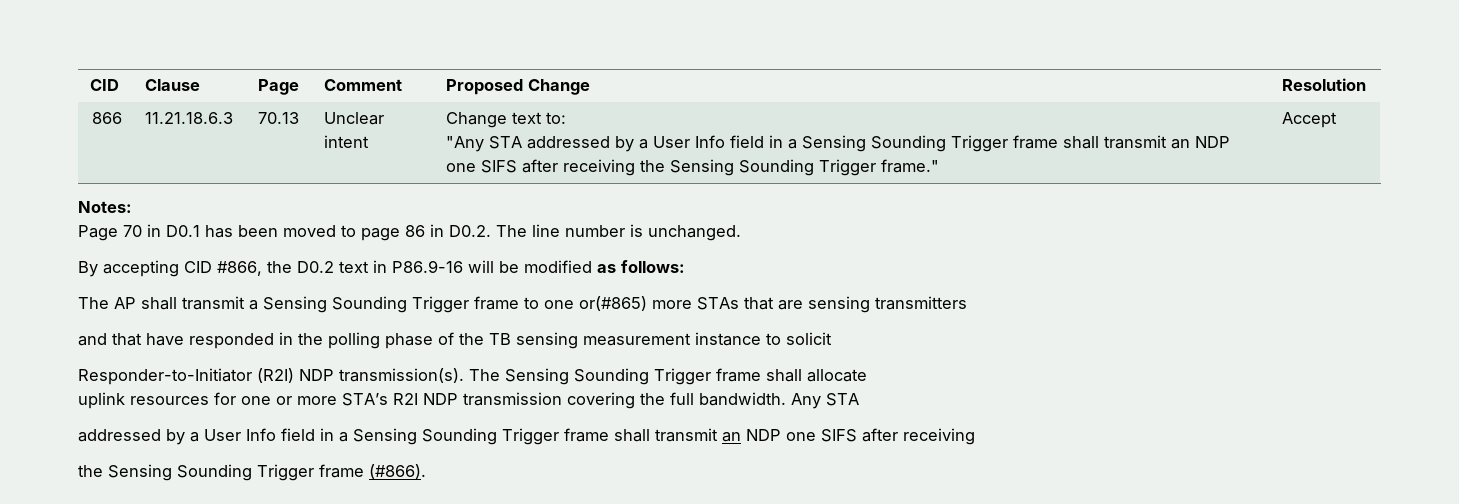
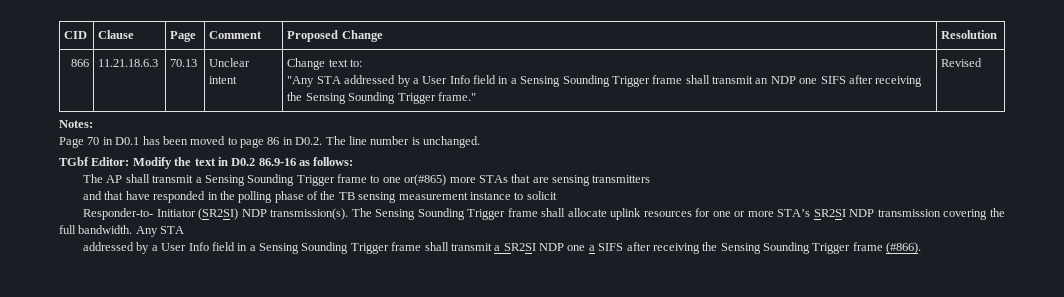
  866 | 11.21.18.6.3 | 70.13 | Unclear intent | Change text to:
- "Any STA addressed by a User Info field in a Sensing Sounding Trigger frame shall transmit an NDP one SIFS after receiving the Sensing Sounding Trigger frame." | Accept
+ "Any STA addressed by a User Info field in a Sensing Sounding Trigger frame shall transmit an NDP one SIFS after receiving the Sensing Sounding Trigger frame." | Revised
- By accepting CID #866, the D0.2 text in P86.9-16 will be modified as follows:
+ TGbf Editor: Modify the text in D0.2 86.9-16 as follows:
- Responder-to-Initiator (R2I) NDP transmission(s).
+ Responder-to- Initiator (SR2SI) NDP transmission(s).
- The Sensing Sounding Trigger frame shall allocate
- uplink resources for one or more STA’s R2I NDP transmission covering the full bandwidth.
+ The Sensing Sounding Trigger frame shall allocate uplink resources for one or more STA’s SR2SI NDP transmission covering the full bandwidth.
  Any STA
- addressed by a User Info field in a Sensing Sounding Trigger frame shall transmit an NDP one SIFS after receiving
- the Sensing Sounding Trigger frame (#866).
+ addressed by a User Info field in a Sensing Sounding Trigger frame shall transmit a SR2SI NDP one a SIFS after receiving the Sensing Sounding Trigger frame (#866).

